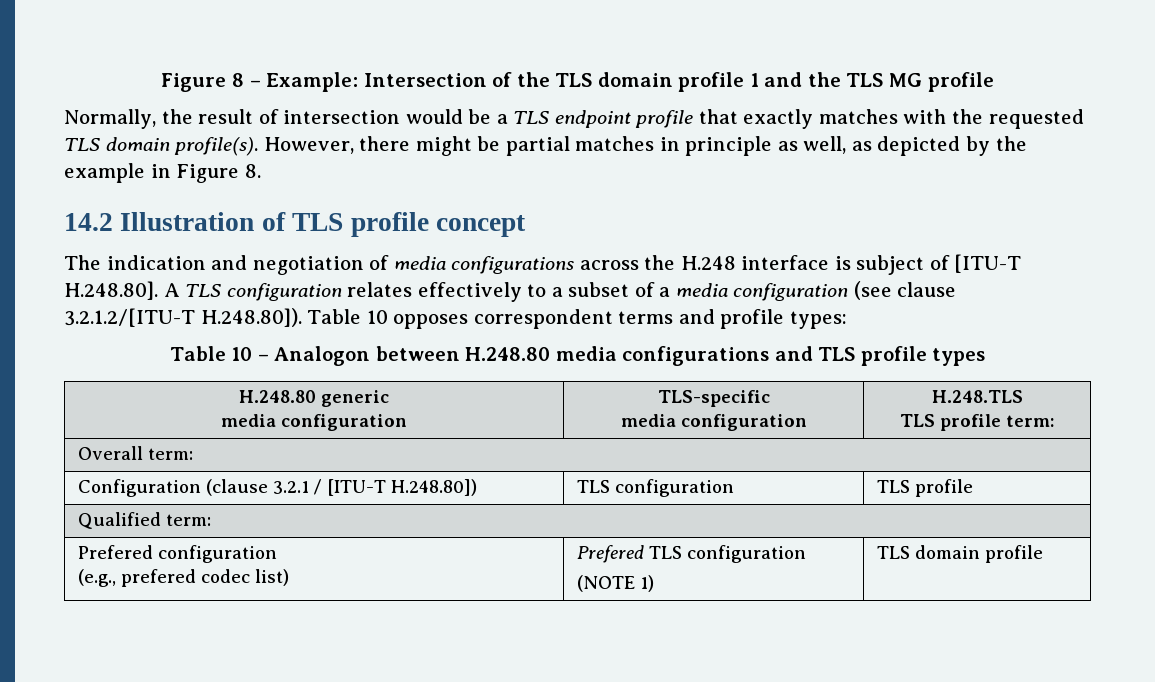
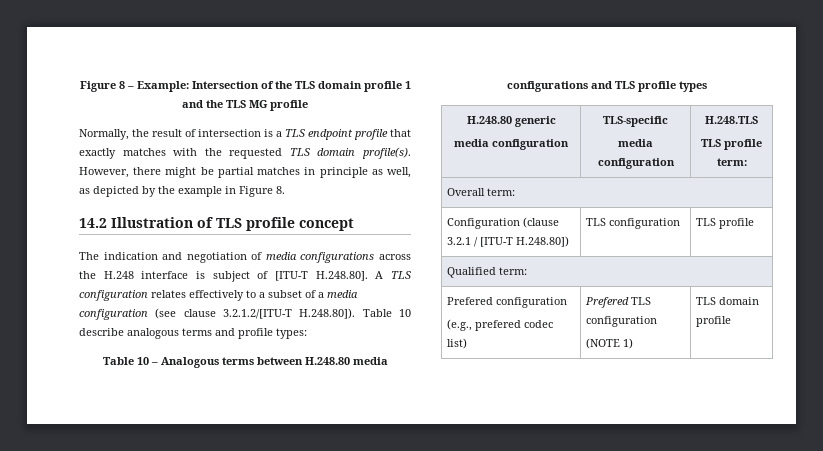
- Normally, the result of intersection would be a TLS endpoint profile that exactly matches with the requested TLS domain profile(s).
+ Normally, the result of intersection is a TLS endpoint profile that exactly matches with the requested TLS domain profile(s).
- The indication and negotiation of media configurations across the H.248 interface is subject of [ITU-T H.248.80]. A TLS configuration relates effectively to a subset of a media configuration (see clause 3.2.1.2/[ITU-T H.248.80]). Table 10 opposes correspondent terms and profile types:
+ The indication and negotiation of media configurations across the H.248 interface is subject of [ITU-T H.248.80]. A TLS configuration relates effectively to a subset of a media configuration (see clause 3.2.1.2/[ITU-T H.248.80]). Table 10 describe analogous terms and profile types:
- Table 10 – Analogon between H.248.80 media configurations and TLS profile types
+ Table 10 – Analogous terms between H.248.80 media configurations and TLS profile types

